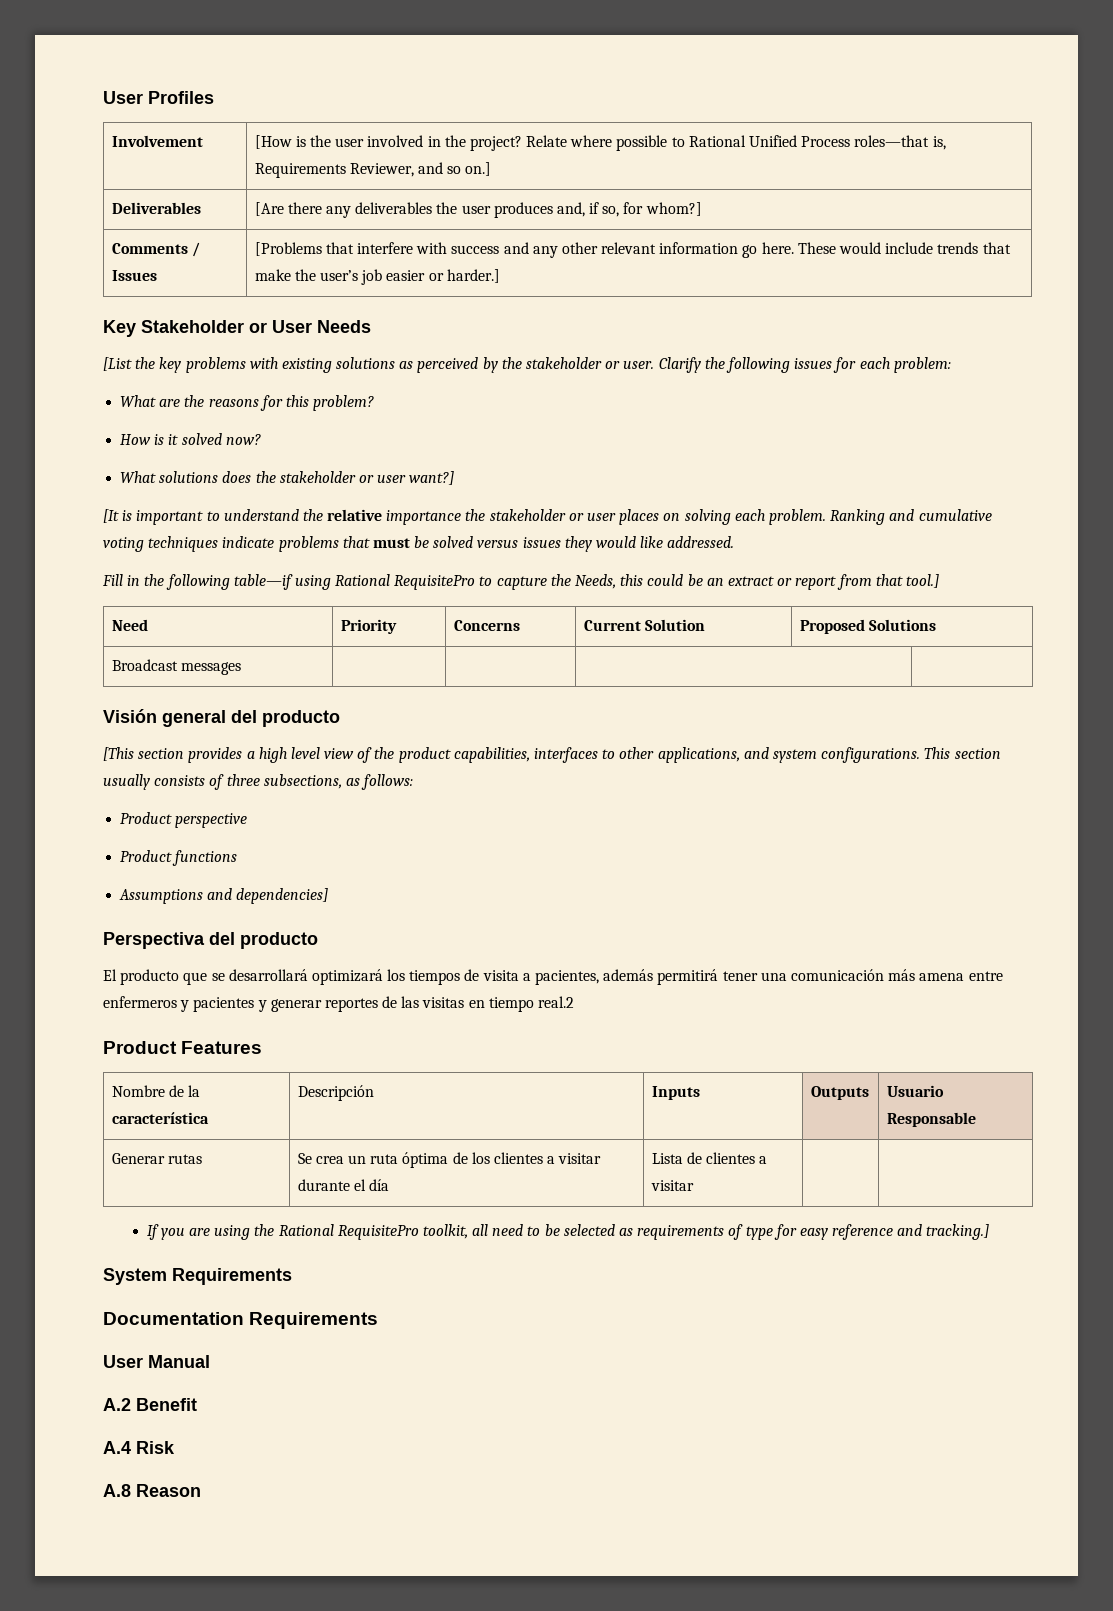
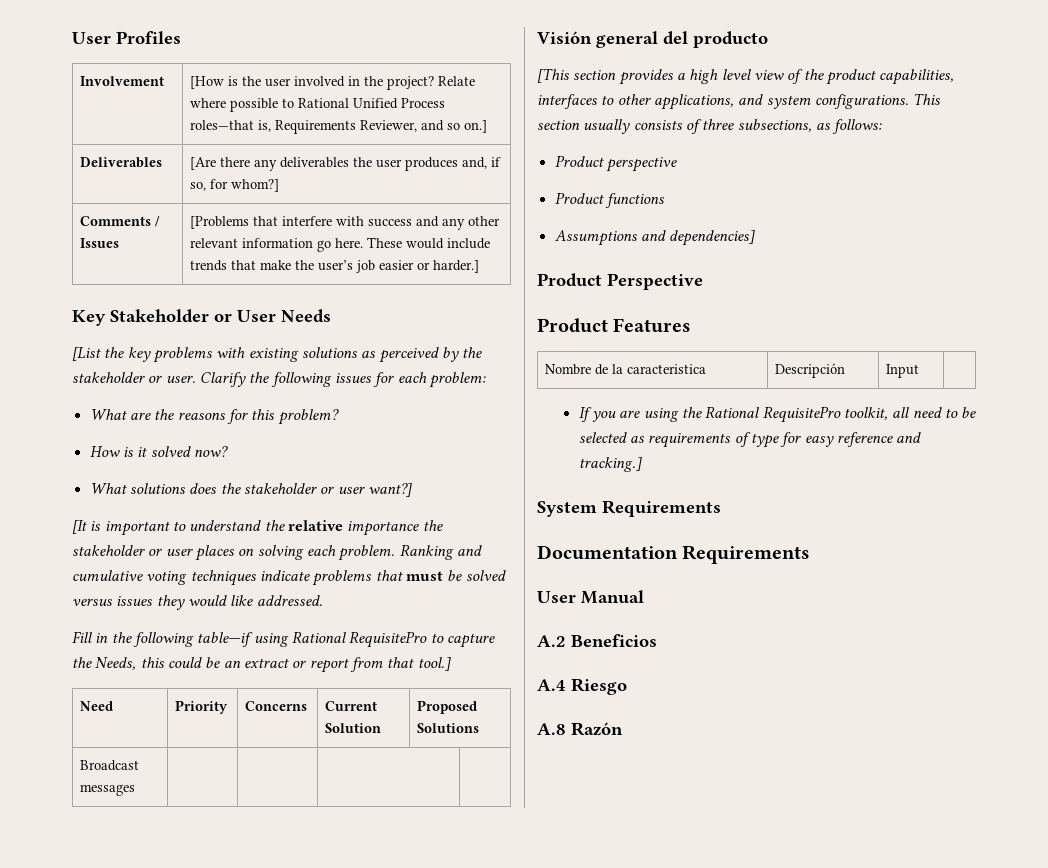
- Perspectiva del producto
- El producto que se desarrollará optimizará los tiempos de visita a pacientes, además permitirá tener una comunicación más amena entre enfermeros y pacientes y generar reportes de las visitas en tiempo real.2
+ Product Perspective
- Nombre de la característica | Descripción | Inputs | Outputs | Usuario Responsable
- Generar rutas | Se crea un ruta óptima de los clientes a visitar durante el día | Lista de clientes a visitar | |
+ Nombre de la caracteristica | Descripción | Input |
- A.2 Benefit
+ A.2 Beneficios
- A.4 Risk
+ A.4 Riesgo
- A.8 Reason
+ A.8 Razón

